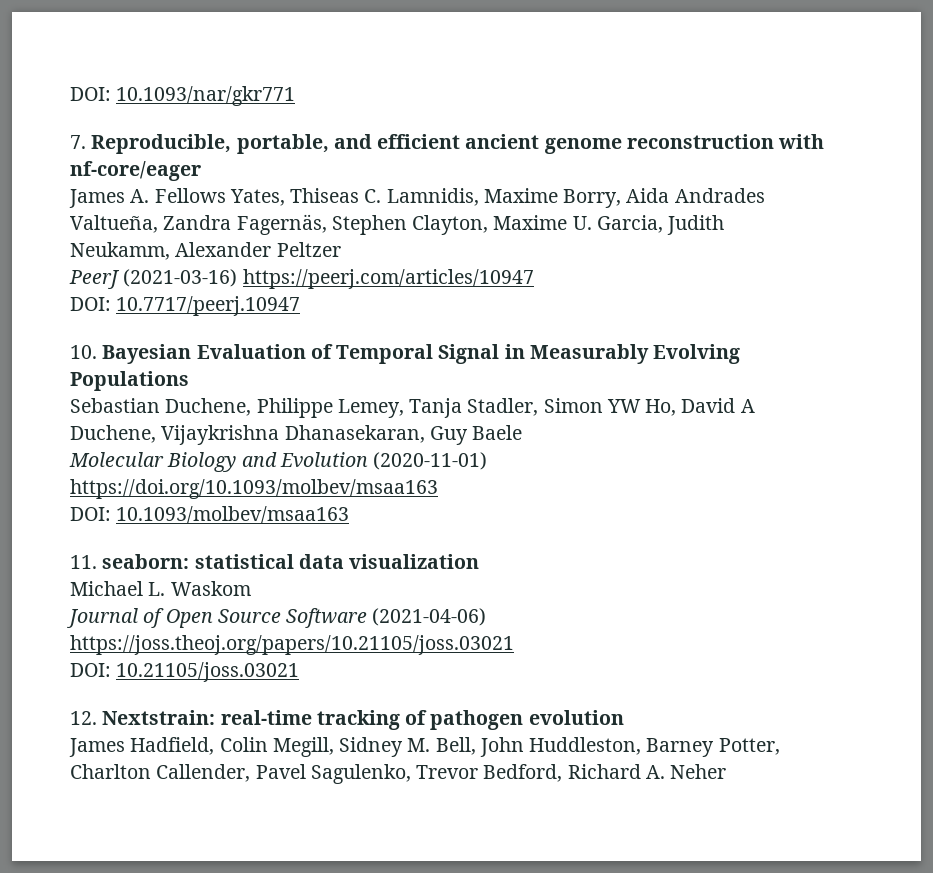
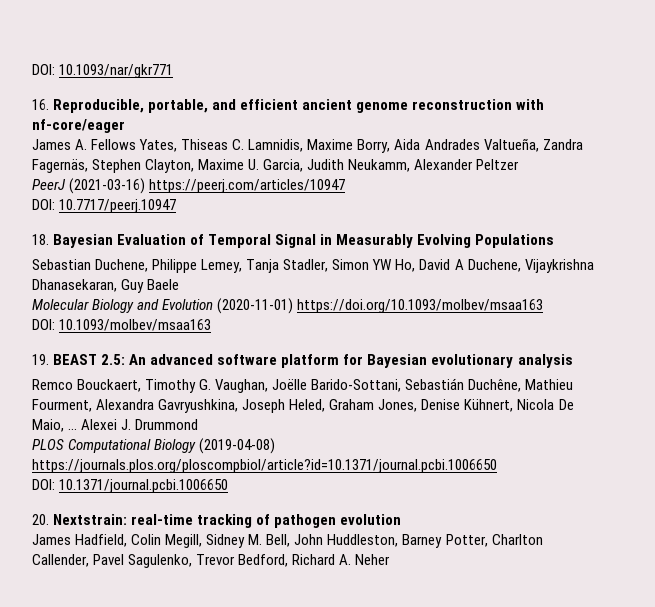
- 7. Reproducible, portable, and efficient ancient genome reconstruction with nf-core/eager
+ 16. Reproducible, portable, and efficient ancient genome reconstruction with nf-core/eager
- 10. Bayesian Evaluation of Temporal Signal in Measurably Evolving Populations
+ 18. Bayesian Evaluation of Temporal Signal in Measurably Evolving Populations
- 11. seaborn: statistical data visualization
- Michael L. Waskom
- Journal of Open Source Software (2021-04-06) https://joss.theoj.org/papers/10.21105/joss.03021
- DOI: 10.21105/joss.03021
- 12. Nextstrain: real-time tracking of pathogen evolution
+ 19. BEAST 2.5: An advanced software platform for Bayesian evolutionary analysis
+ Remco Bouckaert, Timothy G. Vaughan, Joëlle Barido-Sottani, Sebastián Duchêne, Mathieu Fourment, Alexandra Gavryushkina, Joseph Heled, Graham Jones, Denise Kühnert, Nicola De Maio, … Alexei J. Drummond
+ PLOS Computational Biology (2019-04-08) https://journals.plos.org/ploscompbiol/article?id=10.1371/journal.pcbi.1006650
+ DOI: 10.1371/journal.pcbi.1006650
+ 20. Nextstrain: real-time tracking of pathogen evolution

